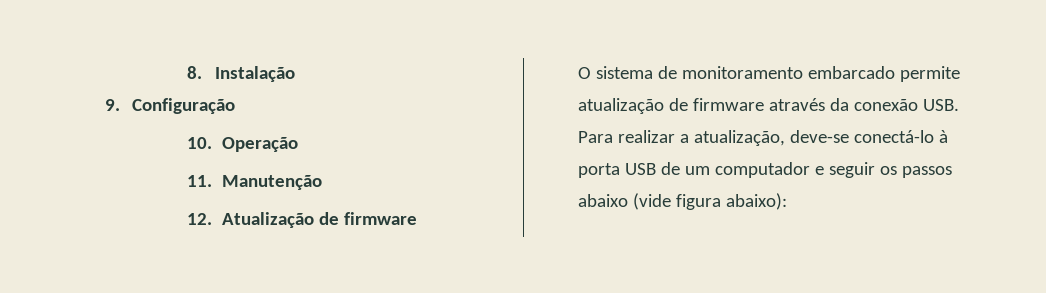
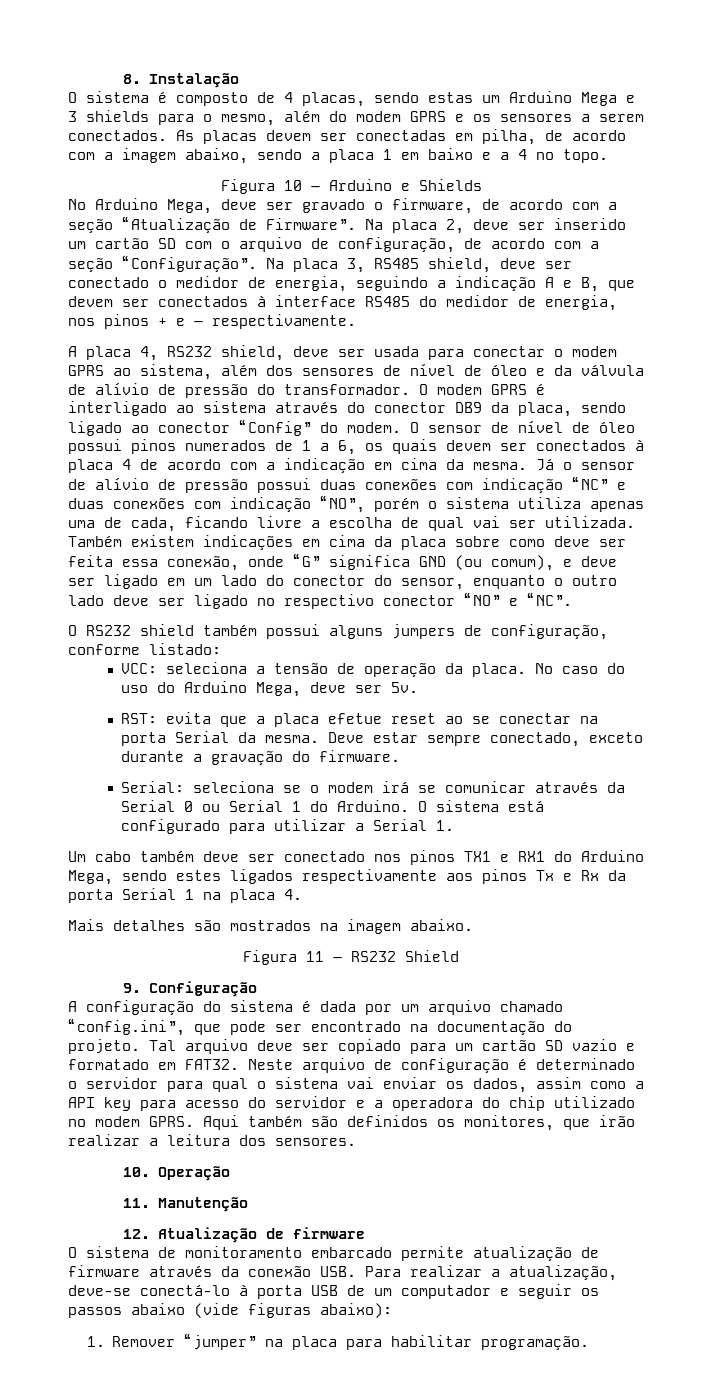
+ O sistema é composto de 4 placas, sendo estas um Arduino Mega e 3 shields para o mesmo, além do modem GPRS e os sensores a serem conectados. As placas devem ser conectadas em pilha, de acordo com a imagem abaixo, sendo a placa 1 em baixo e a 4 no topo.
+ Figura 10 – Arduino e Shields
+ No Arduino Mega, deve ser gravado o firmware, de acordo com a seção “Atualização de Firmware”. Na placa 2, deve ser inserido um cartão SD com o arquivo de configuração, de acordo com a seção “Configuração”. Na placa 3, RS485 shield, deve ser conectado o medidor de energia, seguindo a indicação A e B, que devem ser conectados à interface RS485 do medidor de energia, nos pinos + e – respectivamente.
+ A placa 4, RS232 shield, deve ser usada para conectar o modem GPRS ao sistema, além dos sensores de nível de óleo e da válvula de alívio de pressão do transformador. O modem GPRS é interligado ao sistema através do conector DB9 da placa, sendo ligado ao conector “Config” do modem. O sensor de nível de óleo possui pinos numerados de 1 a 6, os quais devem ser conectados à placa 4 de acordo com a indicação em cima da mesma. Já o sensor de alívio de pressão possui duas conexões com indicação “NC” e duas conexões com indicação “NO”, porém o sistema utiliza apenas uma de cada, ficando livre a escolha de qual vai ser utilizada. Também existem indicações em cima da placa sobre como deve ser feita essa conexão, onde “G” significa GND (ou comum), e deve ser ligado em um lado do conector do sensor, enquanto o outro lado deve ser ligado no respectivo conector “NO” e “NC”.
+ O RS232 shield também possui alguns jumpers de configuração, conforme listado:
+ VCC: seleciona a tensão de operação da placa. No caso do uso do Arduino Mega, deve ser 5v.
+ RST: evita que a placa efetue reset ao se conectar na porta Serial da mesma. Deve estar sempre conectado, exceto durante a gravação do firmware.
+ Serial: seleciona se o modem irá se comunicar através da Serial 0 ou Serial 1 do Arduino. O sistema está configurado para utilizar a Serial 1.
+ Um cabo também deve ser conectado nos pinos TX1 e RX1 do Arduino Mega, sendo estes ligados respectivamente aos pinos Tx e Rx da porta Serial 1 na placa 4.
+ Mais detalhes são mostrados na imagem abaixo.
+ Figura 11 – RS232 Shield
  9. Configuração
+ A configuração do sistema é dada por um arquivo chamado “config.ini”, que pode ser encontrado na documentação do projeto. Tal arquivo deve ser copiado para um cartão SD vazio e formatado em FAT32. Neste arquivo de configuração é determinado o servidor para qual o sistema vai enviar os dados, assim como a API key para acesso do servidor e a operadora do chip utilizado no modem GPRS. Aqui também são definidos os monitores, que irão realizar a leitura dos sensores.
- O sistema de monitoramento embarcado permite atualização de firmware através da conexão USB. Para realizar a atualização, deve-se conectá-lo à porta USB de um computador e seguir os passos abaixo (vide figura abaixo):
+ O sistema de monitoramento embarcado permite atualização de firmware através da conexão USB. Para realizar a atualização, deve-se conectá-lo à porta USB de um computador e seguir os passos abaixo (vide figuras abaixo):
+ 1. Remover “jumper” na placa para habilitar programação.

